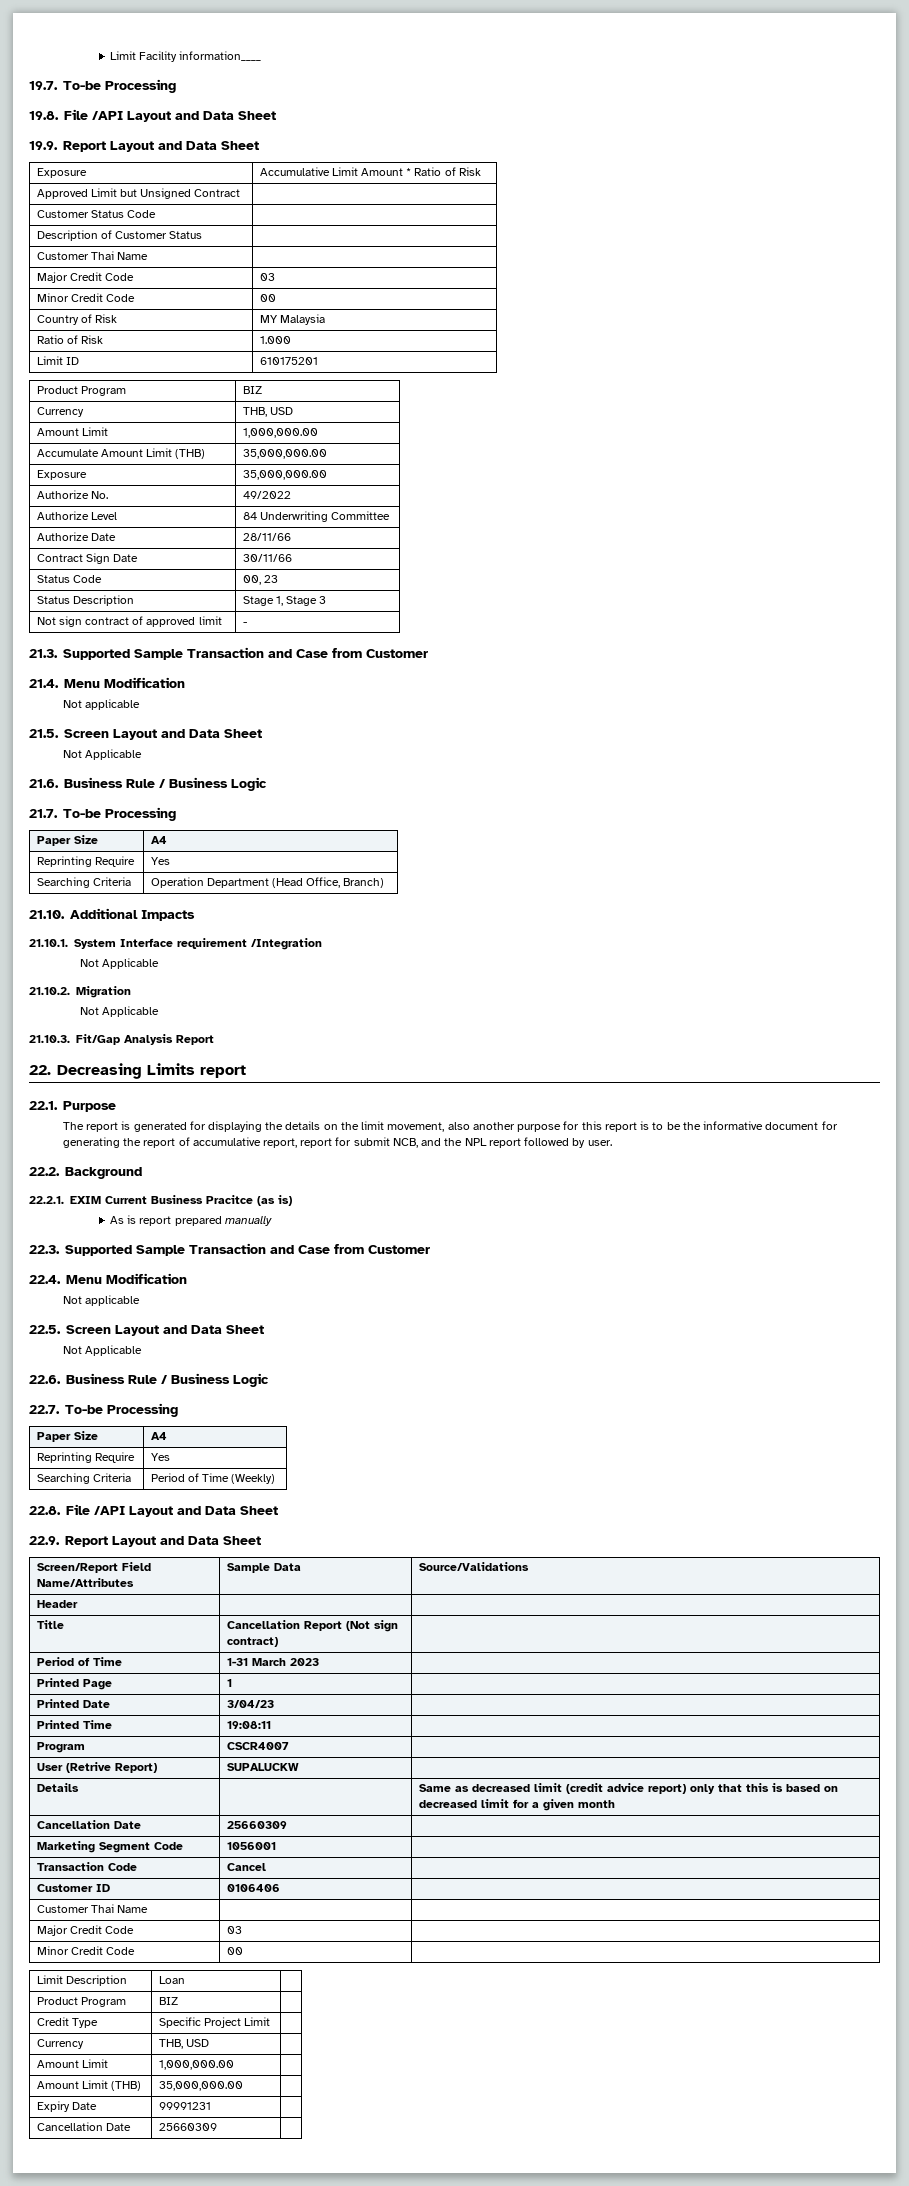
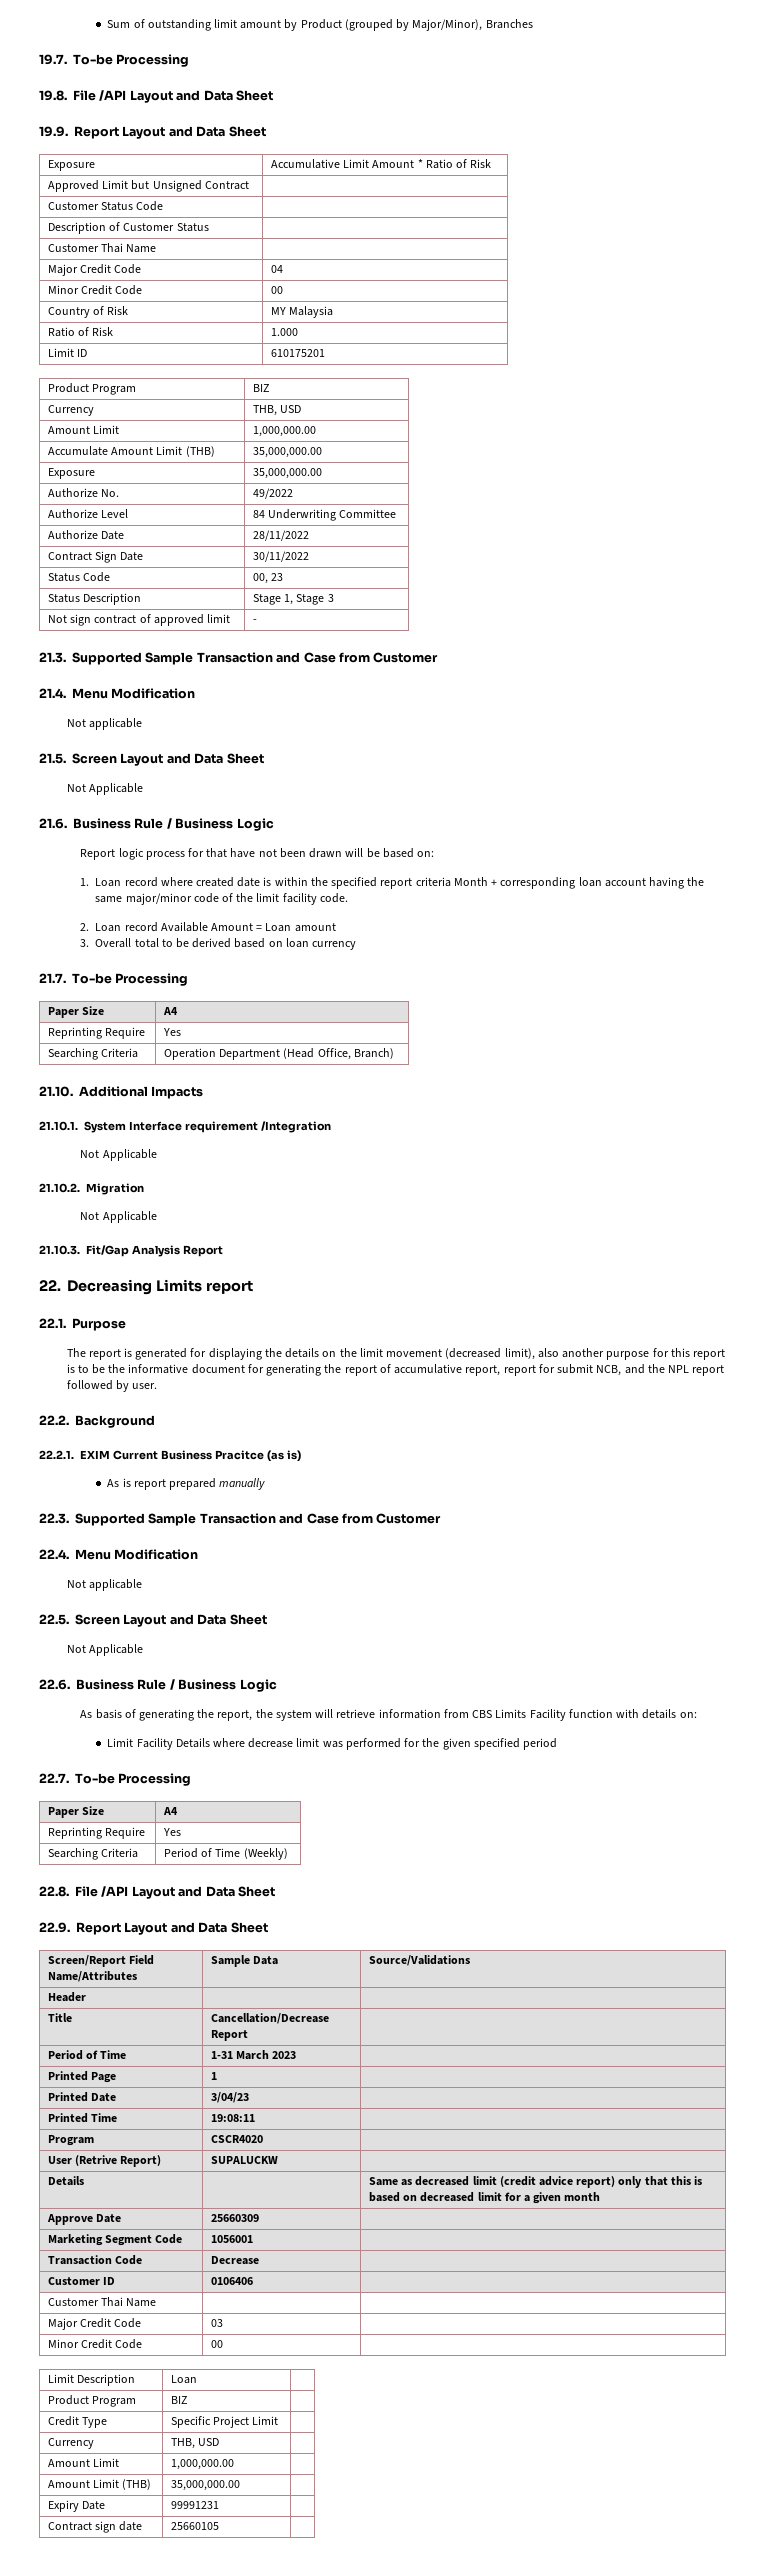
- Limit Facility information____
+ Sum of outstanding limit amount by Product (grouped by Major/Minor), Branches
  Description of Customer Status |
  Customer Thai Name |
- Major Credit Code | 03
+ Major Credit Code | 04
- Authorize Date | 28/11/66
+ Authorize Date | 28/11/2022
- Contract Sign Date | 30/11/66
+ Contract Sign Date | 30/11/2022
+ Report logic process for that have not been drawn will be based on:
+ 1. Loan record where created date is within the specified report criteria Month + corresponding loan account having the same major/minor code of the limit facility code.
+ 2. Loan record Available Amount = Loan amount
+ 3. Overall total to be derived based on loan currency
- The report is generated for displaying the details on the limit movement, also another purpose for this report is to be the informative document for generating the report of accumulative report, report for submit NCB, and the NPL report followed by user.
+ The report is generated for displaying the details on the limit movement (decreased limit), also another purpose for this report is to be the informative document for generating the report of accumulative report, report for submit NCB, and the NPL report followed by user.
+ As basis of generating the report, the system will retrieve information from CBS Limits Facility function with details on:
+ Limit Facility Details where decrease limit was performed for the given specified period
- Title | Cancellation Report (Not sign contract) |
+ Title | Cancellation/Decrease Report |
- Program | CSCR4007 |
+ Program | CSCR4020 |
  Details | | Same as decreased limit (credit advice report) only that this is based on decreased limit for a given month
- Cancellation Date | 25660309 |
+ Approve Date | 25660309 |
- Transaction Code | Cancel |
+ Transaction Code | Decrease |
  Expiry Date | 99991231 |
- Cancellation Date | 25660309 |
+ Contract sign date | 25660105 |

